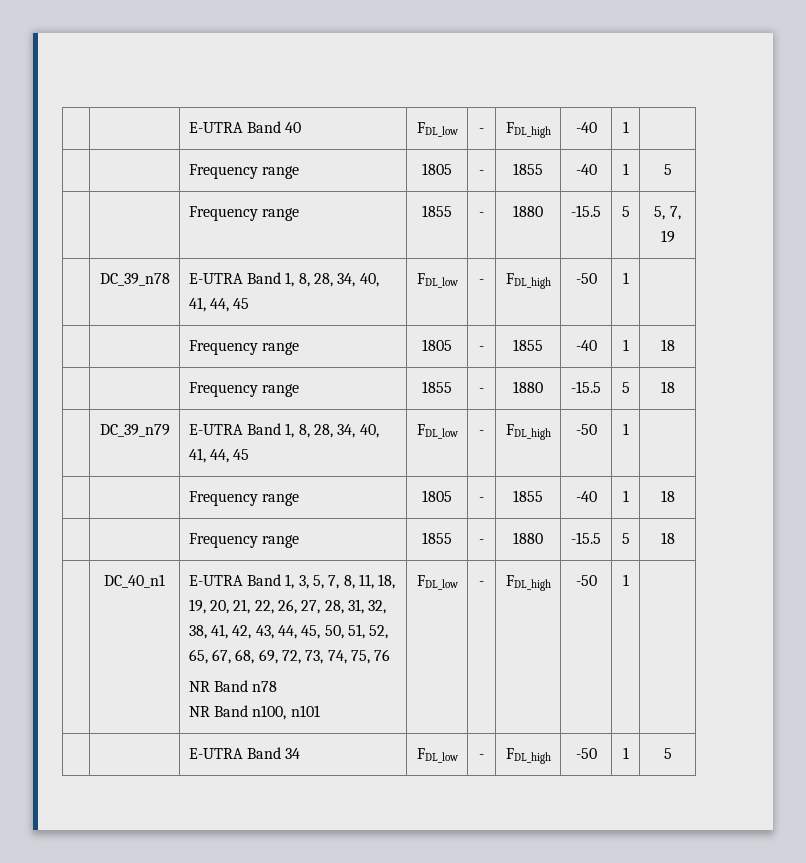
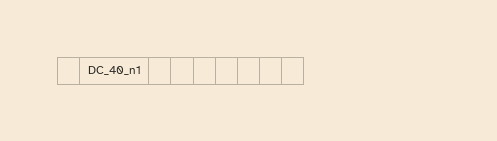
- | | E-UTRA Band 40 | FDL_low | - | FDL_high | -40 | 1 |
- | | Frequency range | 1805 | - | 1855 | -40 | 1 | 5
- | | Frequency range | 1855 | - | 1880 | -15.5 | 5 | 5, 7, 19
- | DC_39_n78 | E-UTRA Band 1, 8, 28, 34, 40, 41, 44, 45 | FDL_low | - | FDL_high | -50 | 1 |
- | | Frequency range | 1805 | - | 1855 | -40 | 1 | 18
- | | Frequency range | 1855 | - | 1880 | -15.5 | 5 | 18
- | DC_39_n79 | E-UTRA Band 1, 8, 28, 34, 40, 41, 44, 45 | FDL_low | - | FDL_high | -50 | 1 |
- | | Frequency range | 1805 | - | 1855 | -40 | 1 | 18
- | | Frequency range | 1855 | - | 1880 | -15.5 | 5 | 18
- | DC_40_n1 | E-UTRA Band 1, 3, 5, 7, 8, 11, 18, 19, 20, 21, 22, 26, 27, 28, 31, 32, 38, 41, 42, 43, 44, 45, 50, 51, 52, 65, 67, 68, 69, 72, 73, 74, 75, 76
- NR Band n78
- NR Band n100, n101 | FDL_low | - | FDL_high | -50 | 1 |
- | | E-UTRA Band 34 | FDL_low | - | FDL_high | -50 | 1 | 5
+ | DC_40_n1 | | | | | | |

